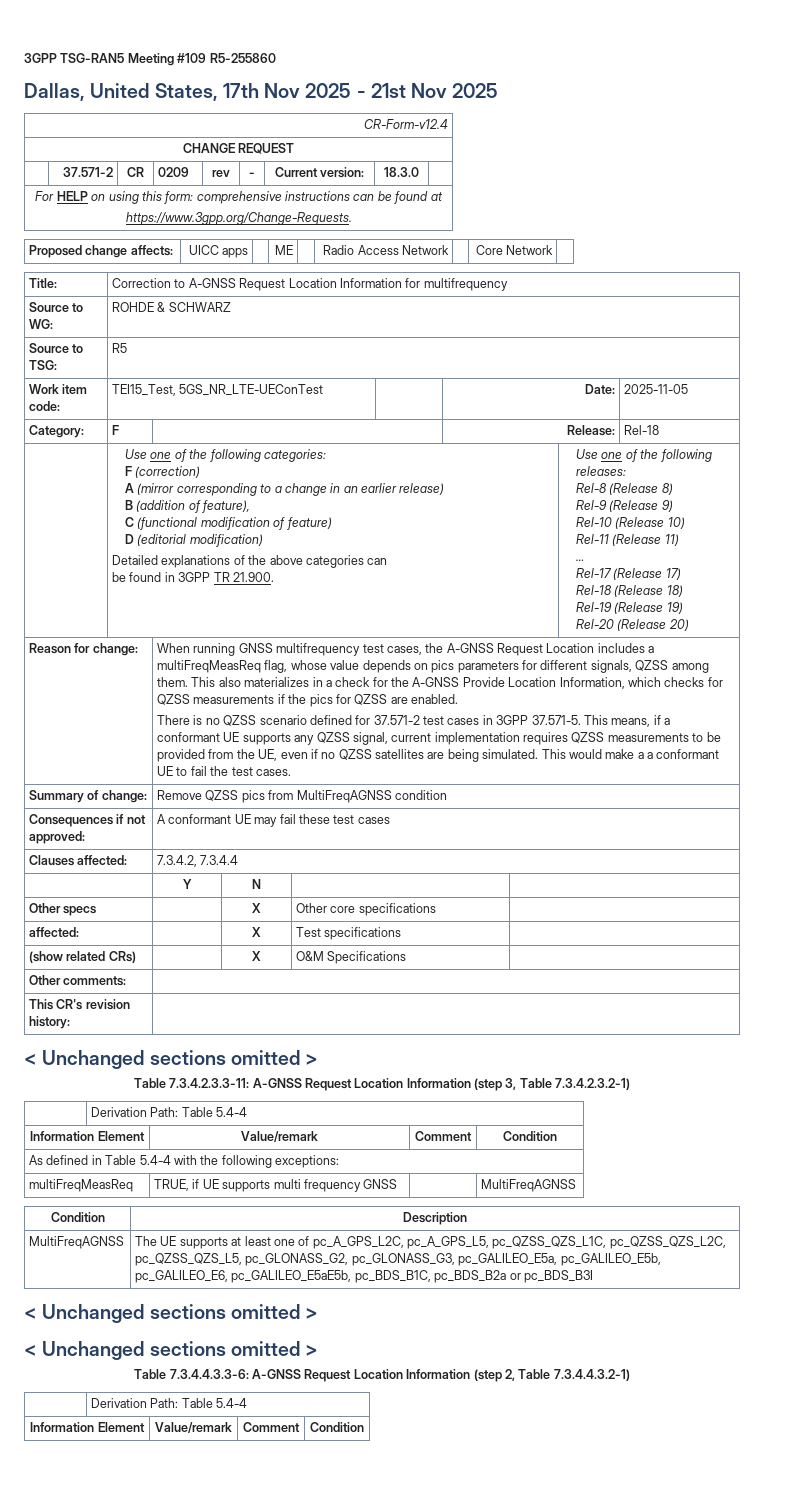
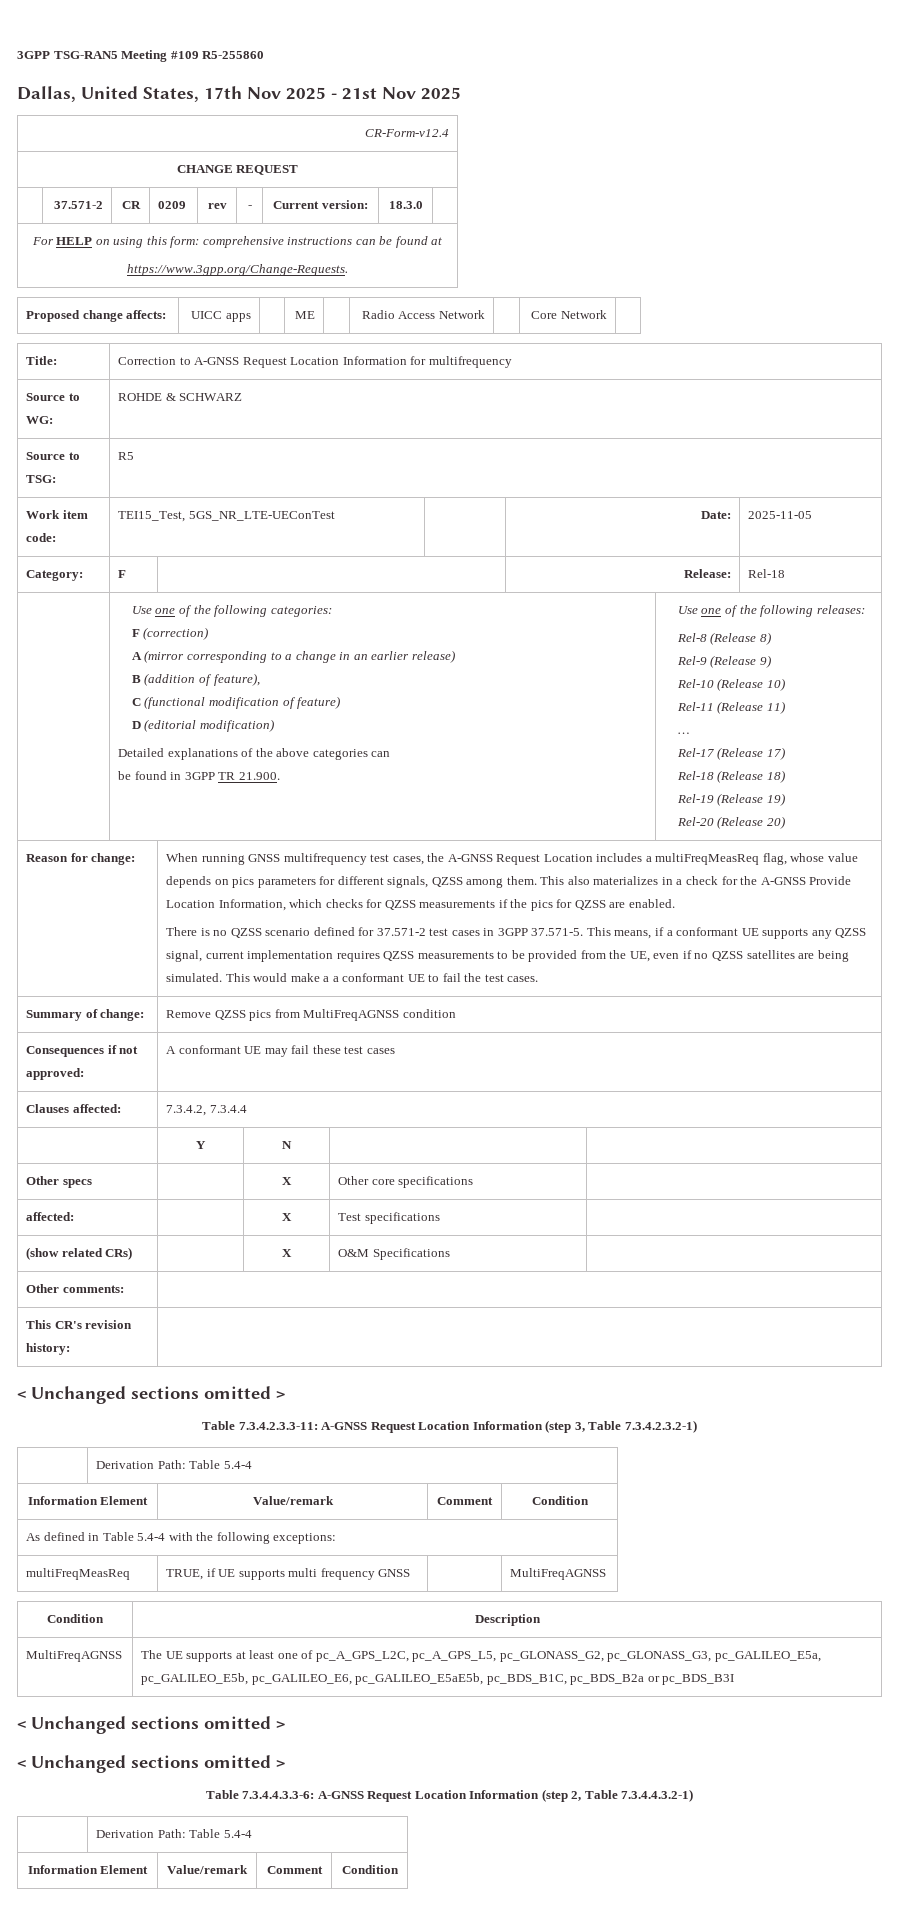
- MultiFreqAGNSS | The UE supports at least one of pc_A_GPS_L2C, pc_A_GPS_L5, pc_QZSS_QZS_L1C, pc_QZSS_QZS_L2C, pc_QZSS_QZS_L5, pc_GLONASS_G2, pc_GLONASS_G3, pc_GALILEO_E5a, pc_GALILEO_E5b, pc_GALILEO_E6, pc_GALILEO_E5aE5b, pc_BDS_B1C, pc_BDS_B2a or pc_BDS_B3I
+ MultiFreqAGNSS | The UE supports at least one of pc_A_GPS_L2C, pc_A_GPS_L5, pc_GLONASS_G2, pc_GLONASS_G3, pc_GALILEO_E5a, pc_GALILEO_E5b, pc_GALILEO_E6, pc_GALILEO_E5aE5b, pc_BDS_B1C, pc_BDS_B2a or pc_BDS_B3I

